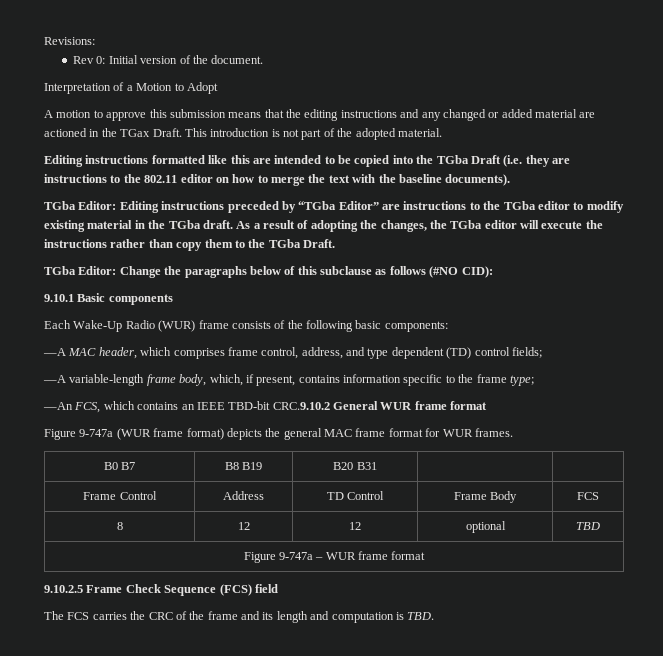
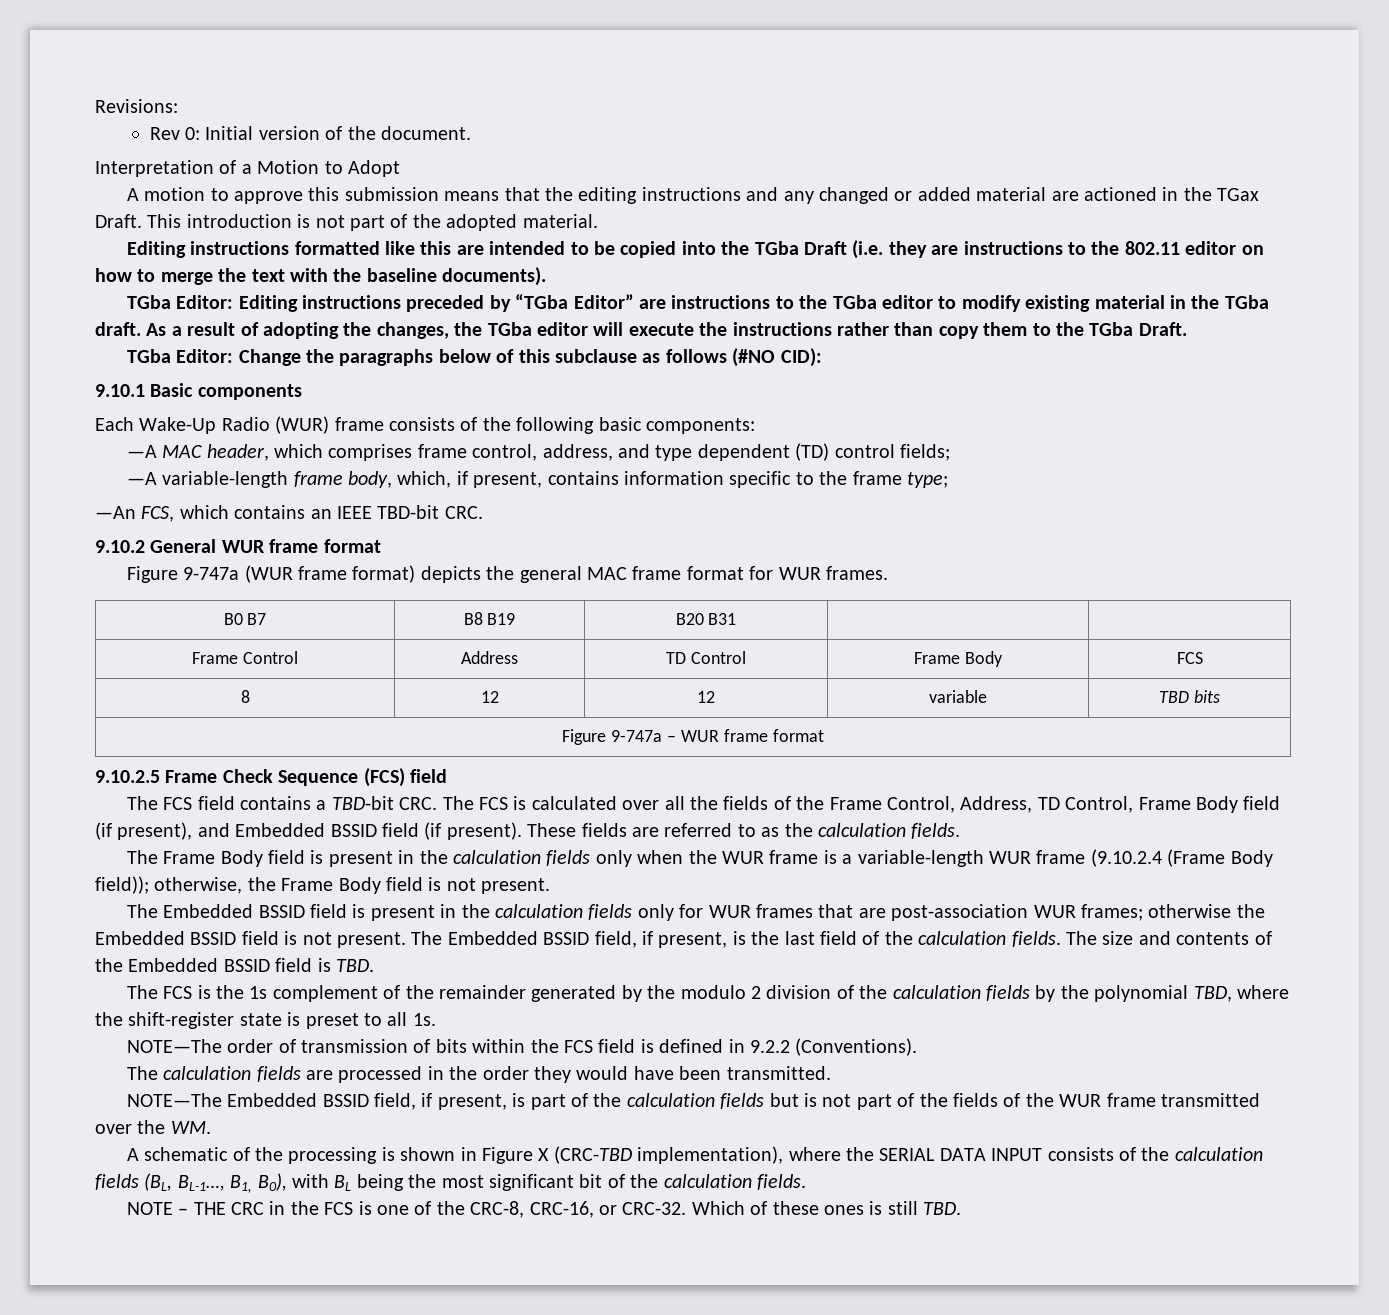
- —An FCS, which contains an IEEE TBD-bit CRC.9.10.2 General WUR frame format
+ —An FCS, which contains an IEEE TBD-bit CRC.
+ 9.10.2 General WUR frame format
- 8 | 12 | 12 | optional | TBD
+ 8 | 12 | 12 | variable | TBD bits
- The FCS carries the CRC of the frame and its length and computation is TBD.
+ The FCS field contains a TBD-bit CRC. The FCS is calculated over all the fields of the Frame Control, Address, TD Control, Frame Body field (if present), and Embedded BSSID field (if present). These fields are referred to as the calculation fields.
+ The Frame Body field is present in the calculation fields only when the WUR frame is a variable-length WUR frame (9.10.2.4 (Frame Body field)); otherwise, the Frame Body field is not present.
+ The Embedded BSSID field is present in the calculation fields only for WUR frames that are post-association WUR frames; otherwise the Embedded BSSID field is not present. The Embedded BSSID field, if present, is the last field of the calculation fields. The size and contents of the Embedded BSSID field is TBD.
+ The FCS is the 1s complement of the remainder generated by the modulo 2 division of the calculation fields by the polynomial TBD, where the shift-register state is preset to all 1s.
+ NOTE—The order of transmission of bits within the FCS field is defined in 9.2.2 (Conventions).
+ The calculation fields are processed in the order they would have been transmitted.
+ NOTE—The Embedded BSSID field, if present, is part of the calculation fields but is not part of the fields of the WUR frame transmitted over the WM.
+ A schematic of the processing is shown in Figure X (CRC-TBD implementation), where the SERIAL DATA INPUT consists of the calculation fields (BL, BL-1…, B1, B0), with BL being the most significant bit of the calculation fields.
+ NOTE – THE CRC in the FCS is one of the CRC-8, CRC-16, or CRC-32. Which of these ones is still TBD.

